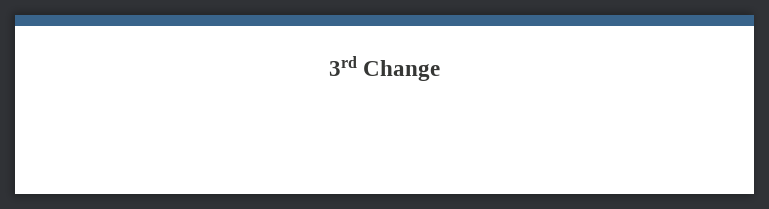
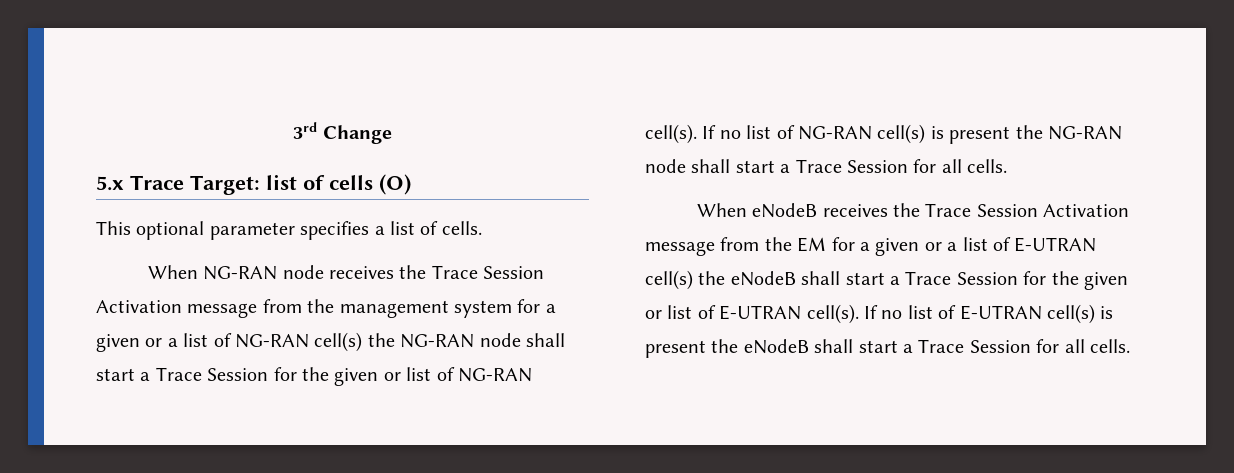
+ 5.x Trace Target: list of cells (O)
+ This optional parameter specifies a list of cells.
+ When NG-RAN node receives the Trace Session Activation message from the management system for a given or a list of NG-RAN cell(s) the NG-RAN node shall start a Trace Session for the given or list of NG-RAN cell(s). If no list of NG-RAN cell(s) is present the NG-RAN node shall start a Trace Session for all cells.
+ When eNodeB receives the Trace Session Activation message from the EM for a given or a list of E-UTRAN cell(s) the eNodeB shall start a Trace Session for the given or list of E-UTRAN cell(s). If no list of E-UTRAN cell(s) is present the eNodeB shall start a Trace Session for all cells.

